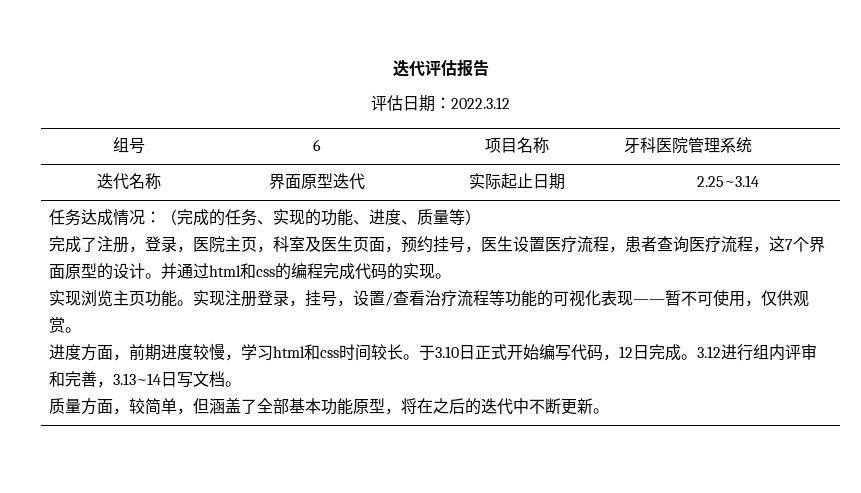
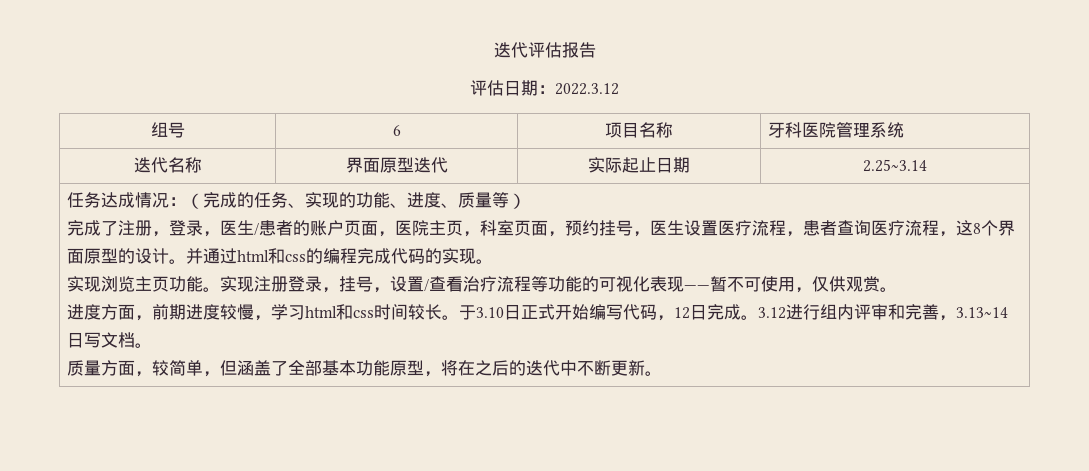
- 完成了注册，登录，医院主页，科室及医生页面，预约挂号，医生设置医疗流程，患者查询医疗流程，这7个界面原型的设计。
+ 完成了注册，登录，医生/患者的账户页面，医院主页，科室页面，预约挂号，医生设置医疗流程，患者查询医疗流程，这8个界面原型的设计。

